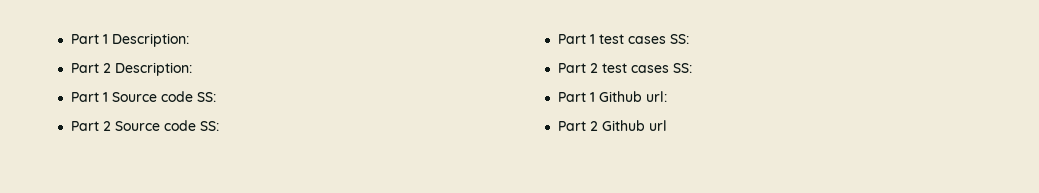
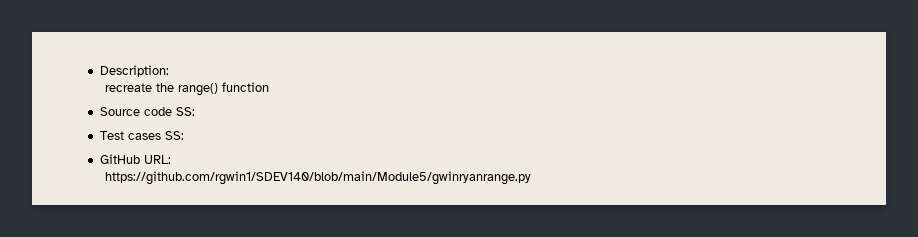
- Part 1 Description:
- Part 2 Description:
- Part 1 Source code SS:
- Part 2 Source code SS:
- Part 1 test cases SS:
- Part 2 test cases SS:
- Part 1 Github url:
- Part 2 Github url
+ Description:
+ recreate the range() function
+ Source code SS:
+ Test cases SS:
+ GitHub URL:
+ https://github.com/rgwin1/SDEV140/blob/main/Module5/gwinryanrange.py

